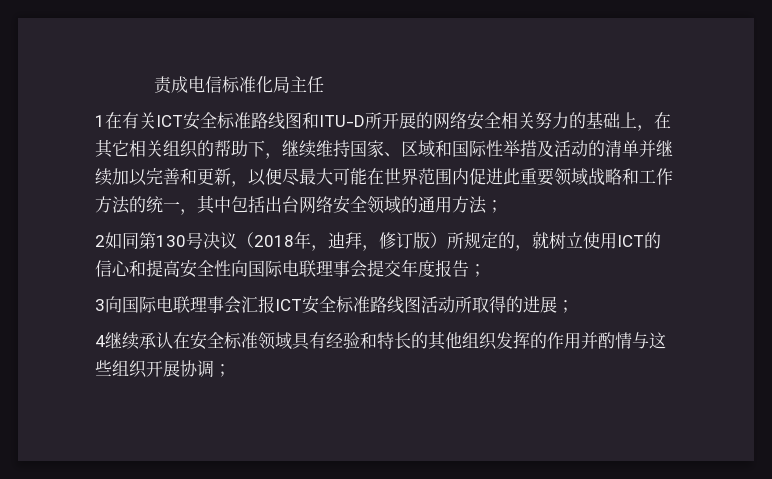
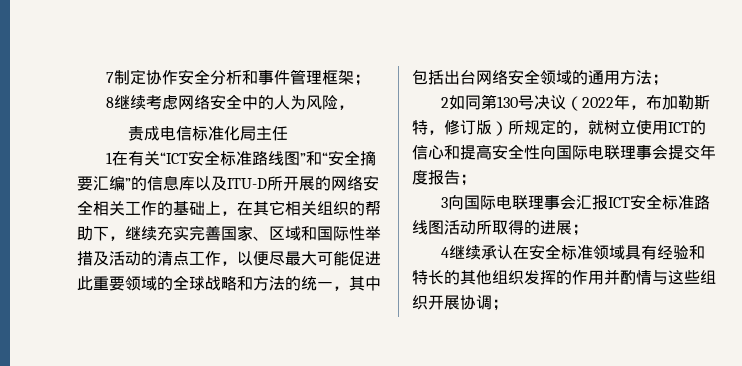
+ 7制定协作安全分析和事件管理框架；
+ 8继续考虑网络安全中的人为风险，
- 1在有关ICT安全标准路线图和ITU-D所开展的网络安全相关努力的基础上，在其它相关组织的帮助下，继续维持国家、区域和国际性举措及活动的清单并继续加以完善和更新，以便尽最大可能在世界范围内促进此重要领域战略和工作方法的统一，其中包括出台网络安全领域的通用方法；
+ 1在有关“ICT安全标准路线图”和“安全摘要汇编”的信息库以及ITU-D所开展的网络安全相关工作的基础上，在其它相关组织的帮助下，继续充实完善国家、区域和国际性举措及活动的清点工作，以便尽最大可能促进此重要领域的全球战略和方法的统一，其中包括出台网络安全领域的通用方法；
- 2如同第130号决议（2018年，迪拜，修订版）所规定的，就树立使用ICT的信心和提高安全性向国际电联理事会提交年度报告；
+ 2如同第130号决议（2022年，布加勒斯特，修订版）所规定的，就树立使用ICT的信心和提高安全性向国际电联理事会提交年度报告；

